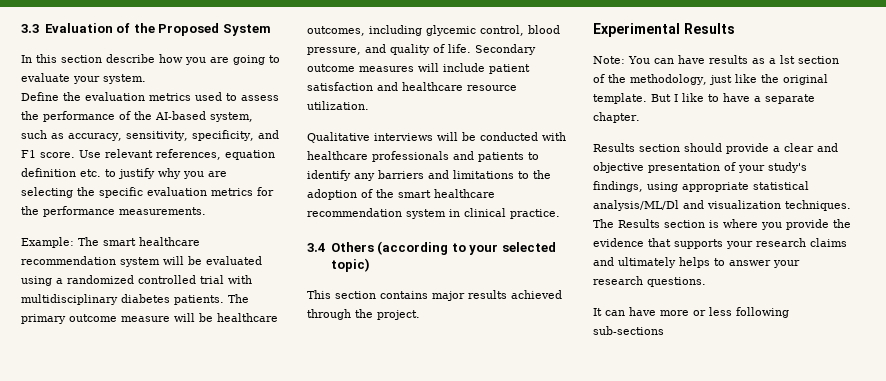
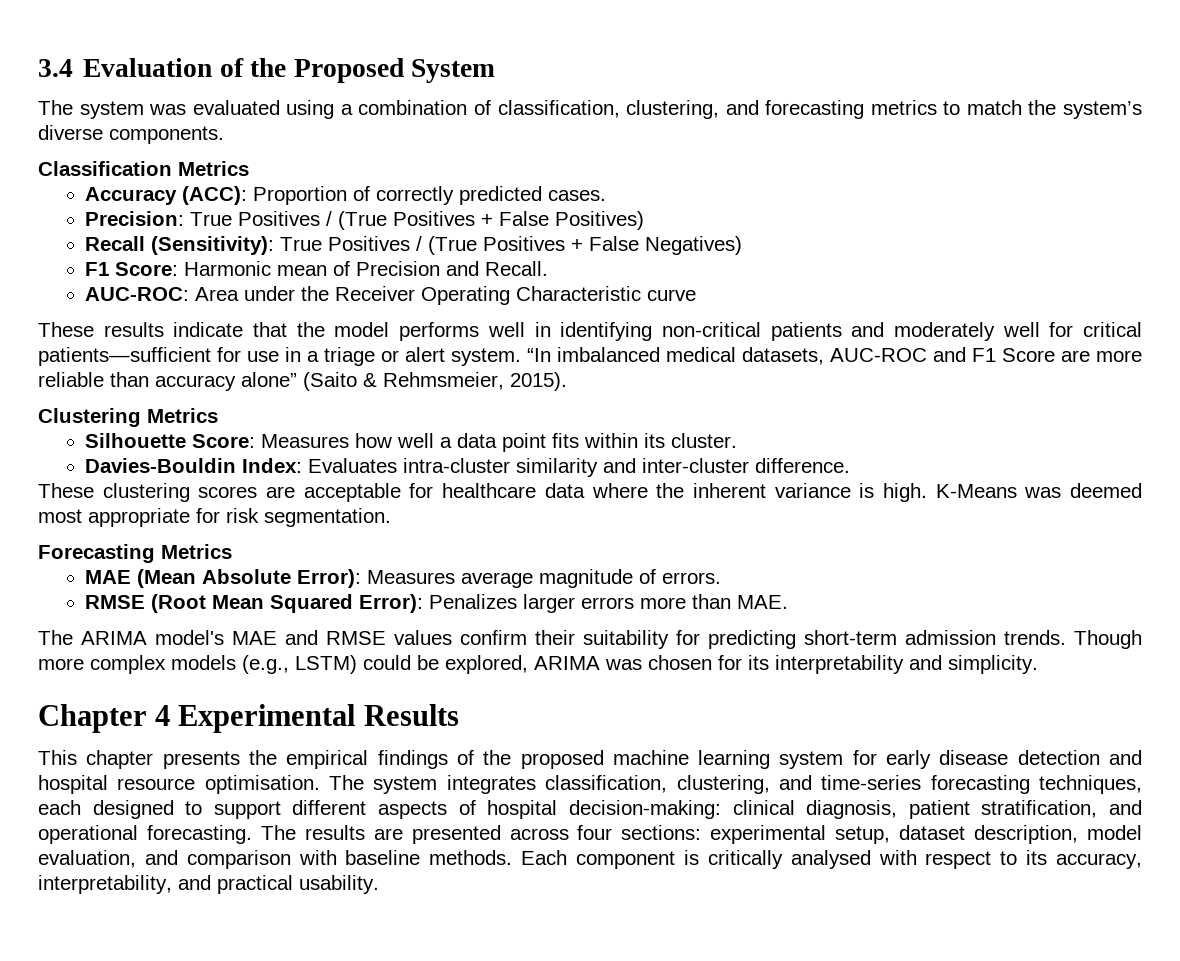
- 3.3 Evaluation of the Proposed System
+ 3.4 Evaluation of the Proposed System
- In this section describe how you are going to evaluate your system.
- Define the evaluation metrics used to assess the performance of the AI-based system, such as accuracy, sensitivity, specificity, and F1 score. Use relevant references, equation definition etc. to justify why you are selecting the specific evaluation metrics for the performance measurements.
- Example: The smart healthcare recommendation system will be evaluated using a randomized controlled trial with multidisciplinary diabetes patients. The primary outcome measure will be healthcare outcomes, including glycemic control, blood pressure, and quality of life. Secondary outcome measures will include patient satisfaction and healthcare resource utilization.
- Qualitative interviews will be conducted with healthcare professionals and patients to identify any barriers and limitations to the adoption of the smart healthcare recommendation system in clinical practice.
- 3.4 Others (according to your selected topic)
- This section contains major results achieved through the project.
- Experimental Results
- Note: You can have results as a lst section of the methodology, just like the original template. But I like to have a separate chapter.
- Results section should provide a clear and objective presentation of your study's findings, using appropriate statistical analysis/ML/Dl and visualization techniques. The Results section is where you provide the evidence that supports your research claims and ultimately helps to answer your research questions.
- It can have more or less following sub-sections
+ The system was evaluated using a combination of classification, clustering, and forecasting metrics to match the system’s diverse components.
+ Classification Metrics
+ Accuracy (ACC): Proportion of correctly predicted cases.
+ Precision: True Positives / (True Positives + False Positives)
+ Recall (Sensitivity): True Positives / (True Positives + False Negatives)
+ F1 Score: Harmonic mean of Precision and Recall.
+ AUC-ROC: Area under the Receiver Operating Characteristic curve
+ These results indicate that the model performs well in identifying non-critical patients and moderately well for critical patients—sufficient for use in a triage or alert system. “In imbalanced medical datasets, AUC-ROC and F1 Score are more reliable than accuracy alone” (Saito & Rehmsmeier, 2015).
+ Clustering Metrics
+ Silhouette Score: Measures how well a data point fits within its cluster.
+ Davies-Bouldin Index: Evaluates intra-cluster similarity and inter-cluster difference.
+ These clustering scores are acceptable for healthcare data where the inherent variance is high. K-Means was deemed most appropriate for risk segmentation.
+ Forecasting Metrics
+ MAE (Mean Absolute Error): Measures average magnitude of errors.
+ RMSE (Root Mean Squared Error): Penalizes larger errors more than MAE.
+ The ARIMA model's MAE and RMSE values confirm their suitability for predicting short-term admission trends. Though more complex models (e.g., LSTM) could be explored, ARIMA was chosen for its interpretability and simplicity.
+ Chapter 4 Experimental Results
+ This chapter presents the empirical findings of the proposed machine learning system for early disease detection and hospital resource optimisation. The system integrates classification, clustering, and time-series forecasting techniques, each designed to support different aspects of hospital decision-making: clinical diagnosis, patient stratification, and operational forecasting. The results are presented across four sections: experimental setup, dataset description, model evaluation, and comparison with baseline methods. Each component is critically analysed with respect to its accuracy, interpretability, and practical usability.

